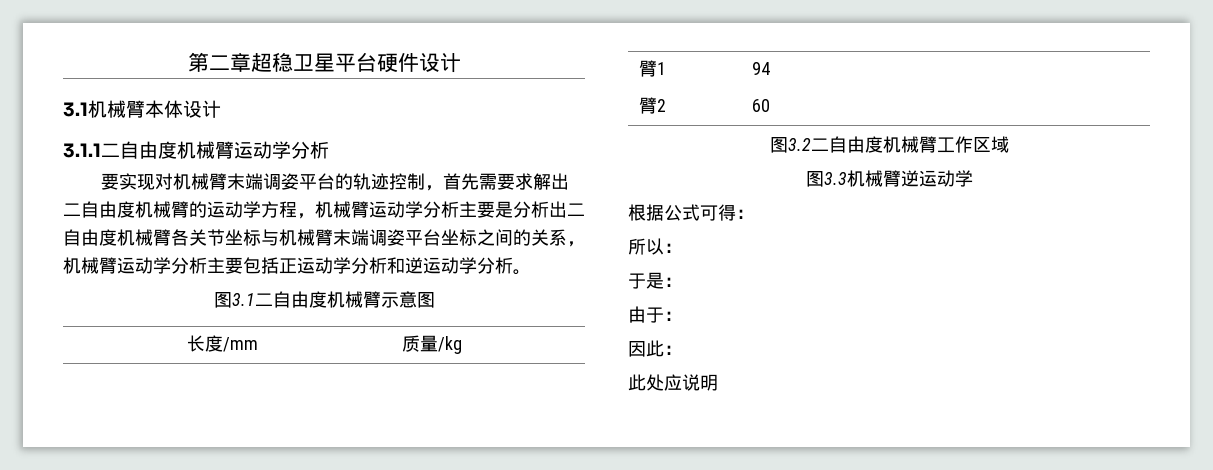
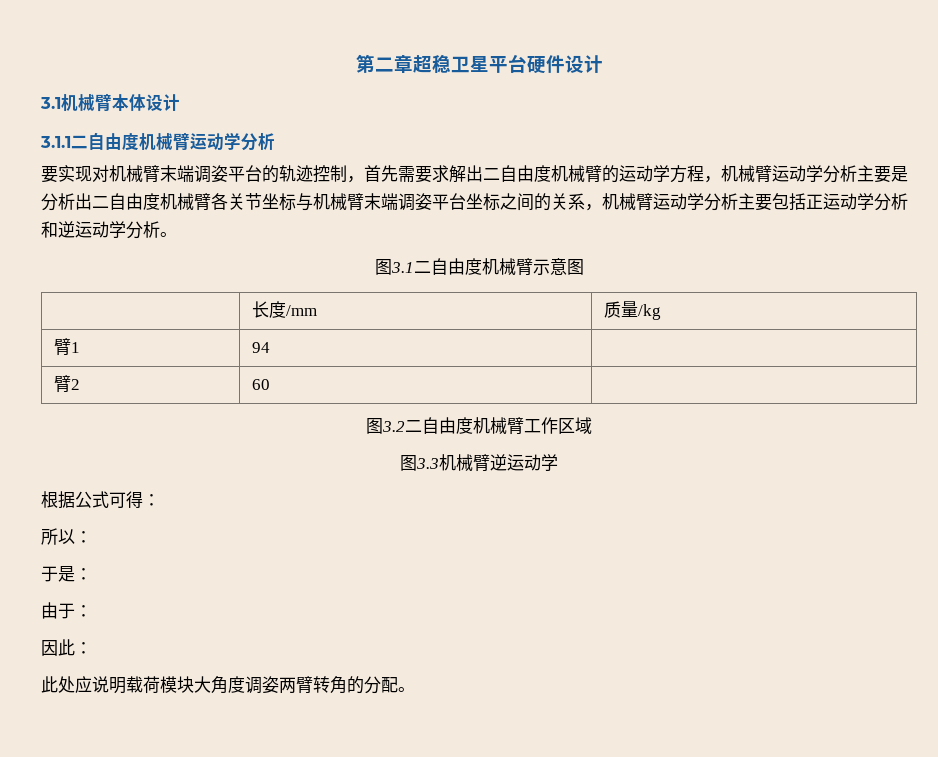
- 此处应说明
+ 此处应说明载荷模块大角度调姿两臂转角的分配。

